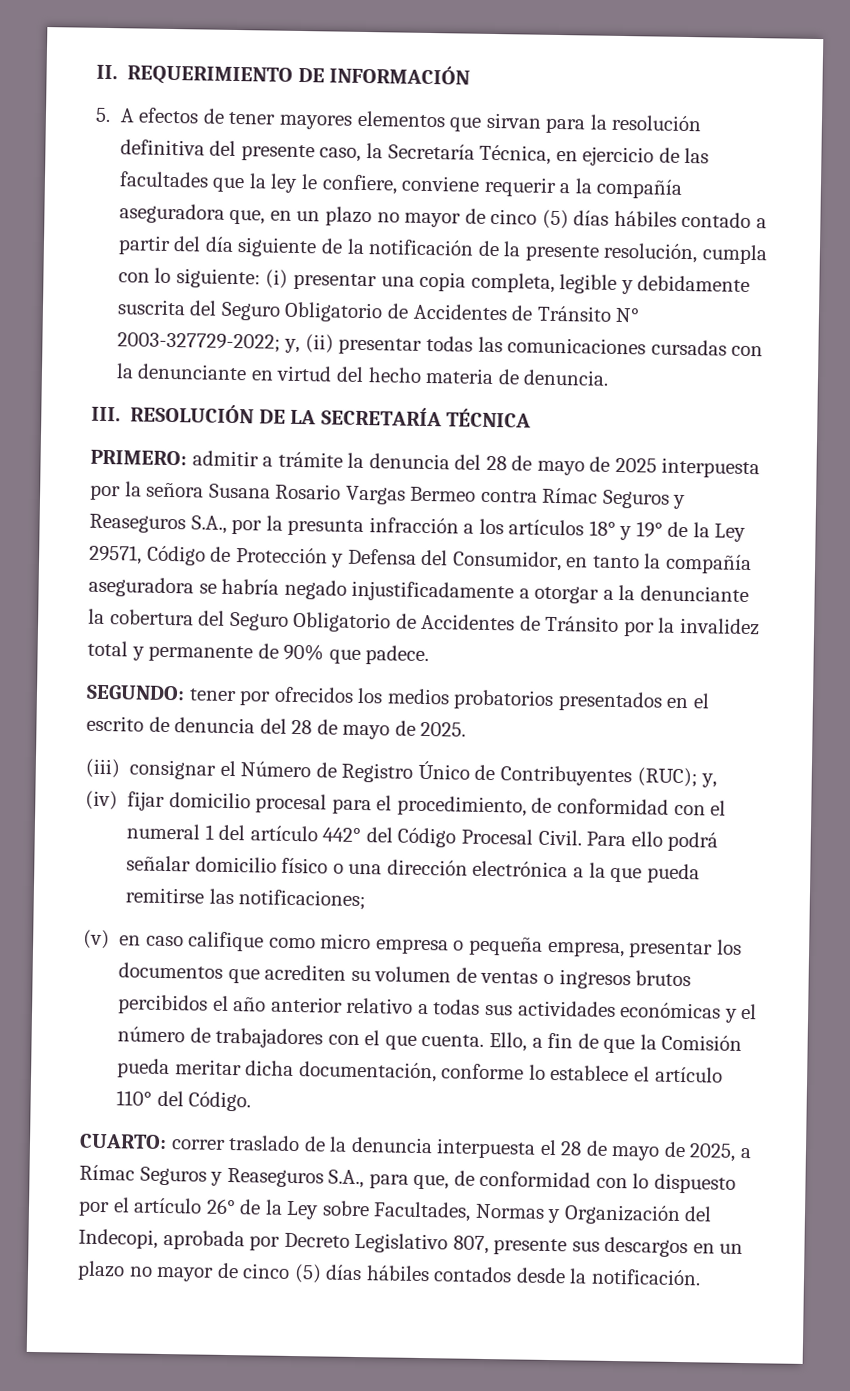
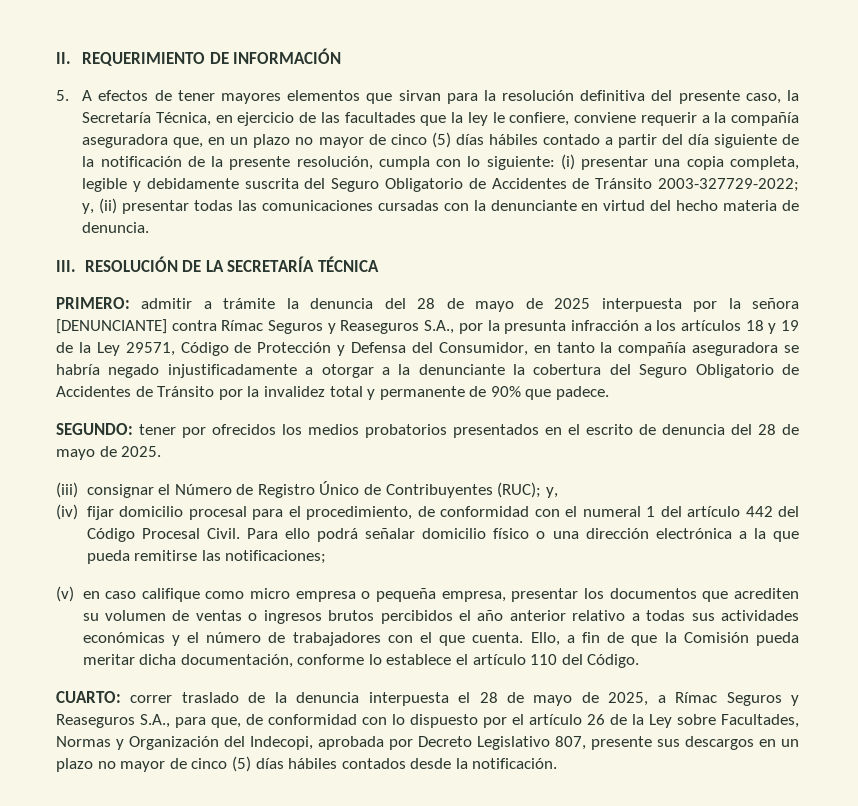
- (i) presentar una copia completa, legible y debidamente suscrita del Seguro Obligatorio de Accidentes de Tránsito N° 2003-327729-2022;
+ (i) presentar una copia completa, legible y debidamente suscrita del Seguro Obligatorio de Accidentes de Tránsito 2003-327729-2022;
- admitir a trámite la denuncia del 28 de mayo de 2025 interpuesta por la señora Susana Rosario Vargas Bermeo contra Rímac Seguros y Reaseguros S.A., por la presunta infracción a los artículos 18° y 19° de la Ley 29571, Código de Protección y Defensa del Consumidor, en tanto la compañía aseguradora se habría negado injustificadamente a otorgar a la denunciante la cobertura del Seguro Obligatorio de Accidentes de Tránsito por la invalidez total y permanente de 90% que padece.
+ admitir a trámite la denuncia del 28 de mayo de 2025 interpuesta por la señora [DENUNCIANTE] contra Rímac Seguros y Reaseguros S.A., por la presunta infracción a los artículos 18 y 19 de la Ley 29571, Código de Protección y Defensa del Consumidor, en tanto la compañía aseguradora se habría negado injustificadamente a otorgar a la denunciante la cobertura del Seguro Obligatorio de Accidentes de Tránsito por la invalidez total y permanente de 90% que padece.
- (iv) fijar domicilio procesal para el procedimiento, de conformidad con el numeral 1 del artículo 442° del Código Procesal Civil.
+ (iv) fijar domicilio procesal para el procedimiento, de conformidad con el numeral 1 del artículo 442 del Código Procesal Civil.
- Ello, a fin de que la Comisión pueda meritar dicha documentación, conforme lo establece el artículo 110° del Código.
+ Ello, a fin de que la Comisión pueda meritar dicha documentación, conforme lo establece el artículo 110 del Código.
- correr traslado de la denuncia interpuesta el 28 de mayo de 2025, a Rímac Seguros y Reaseguros S.A., para que, de conformidad con lo dispuesto por el artículo 26° de la Ley sobre Facultades, Normas y Organización del Indecopi, aprobada por Decreto Legislativo 807, presente sus descargos en un plazo no mayor de cinco (5) días hábiles contados desde la notificación.
+ correr traslado de la denuncia interpuesta el 28 de mayo de 2025, a Rímac Seguros y Reaseguros S.A., para que, de conformidad con lo dispuesto por el artículo 26 de la Ley sobre Facultades, Normas y Organización del Indecopi, aprobada por Decreto Legislativo 807, presente sus descargos en un plazo no mayor de cinco (5) días hábiles contados desde la notificación.

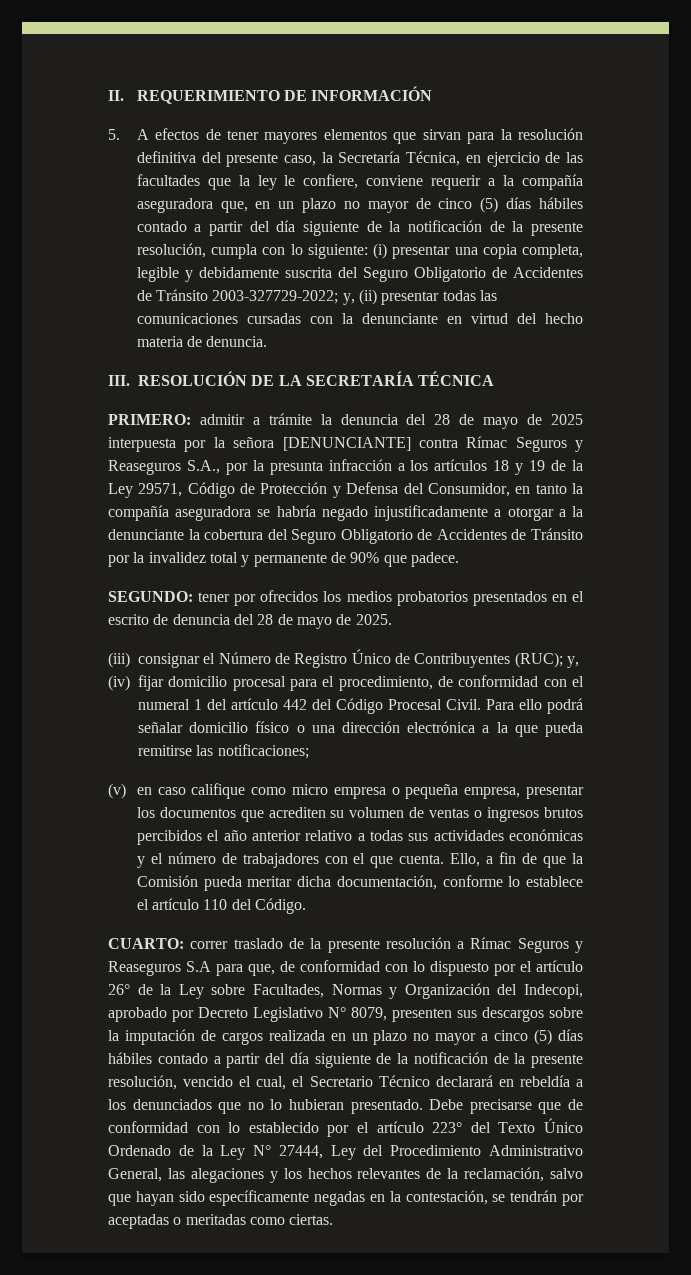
- CUARTO: correr traslado de la denuncia interpuesta el 28 de mayo de 2025, a Rímac Seguros y Reaseguros S.A., para que, de conformidad con lo dispuesto por el artículo 26 de la Ley sobre Facultades, Normas y Organización del Indecopi, aprobada por Decreto Legislativo 807, presente sus descargos en un plazo no mayor de cinco (5) días hábiles contados desde la notificación.
+ CUARTO: correr traslado de la presente resolución a Rímac Seguros y Reaseguros S.A para que, de conformidad con lo dispuesto por el artículo 26° de la Ley sobre Facultades, Normas y Organización del Indecopi, aprobado por Decreto Legislativo N° 8079, presenten sus descargos sobre la imputación de cargos realizada en un plazo no mayor a cinco (5) días hábiles contado a partir del día siguiente de la notificación de la presente resolución, vencido el cual, el Secretario Técnico declarará en rebeldía a los denunciados que no lo hubieran presentado. Debe precisarse que de conformidad con lo establecido por el artículo 223° del Texto Único Ordenado de la Ley N° 27444, Ley del Procedimiento Administrativo General, las alegaciones y los hechos relevantes de la reclamación, salvo que hayan sido específicamente negadas en la contestación, se tendrán por aceptadas o meritadas como ciertas.

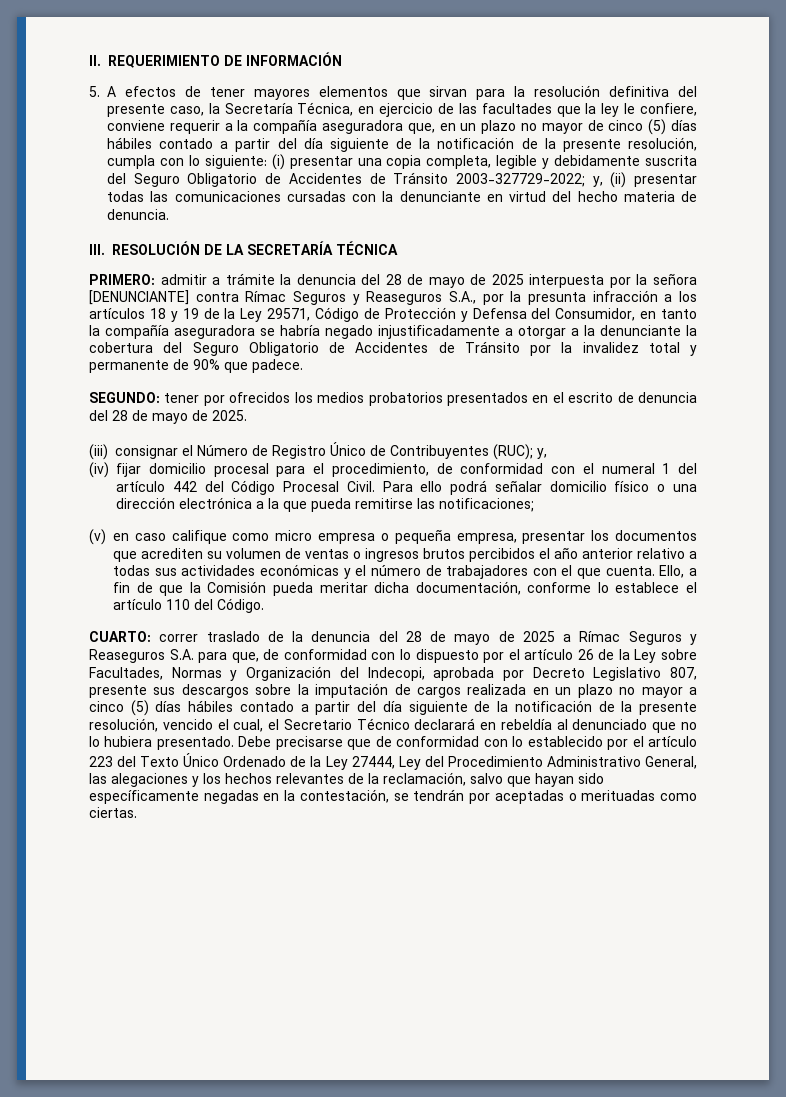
- correr traslado de la presente resolución a Rímac Seguros y Reaseguros S.A para que, de conformidad con lo dispuesto por el artículo 26° de la Ley sobre Facultades, Normas y Organización del Indecopi, aprobado por Decreto Legislativo N° 8079, presenten sus descargos sobre la imputación de cargos realizada en un plazo no mayor a cinco (5) días hábiles contado a partir del día siguiente de la notificación de la presente resolución, vencido el cual, el Secretario Técnico declarará en rebeldía a los denunciados que no lo hubieran presentado.
+ correr traslado de la denuncia del 28 de mayo de 2025 a Rímac Seguros y Reaseguros S.A. para que, de conformidad con lo dispuesto por el artículo 26 de la Ley sobre Facultades, Normas y Organización del Indecopi, aprobada por Decreto Legislativo 807, presente sus descargos sobre la imputación de cargos realizada en un plazo no mayor a cinco (5) días hábiles contado a partir del día siguiente de la notificación de la presente resolución, vencido el cual, el Secretario Técnico declarará en rebeldía al denunciado que no lo hubiera presentado.
- Debe precisarse que de conformidad con lo establecido por el artículo 223° del Texto Único Ordenado de la Ley N° 27444, Ley del Procedimiento Administrativo General, las alegaciones y los hechos relevantes de la reclamación, salvo que hayan sido específicamente negadas en la contestación, se tendrán por aceptadas o meritadas como ciertas.
+ Debe precisarse que de conformidad con lo establecido por el artículo 223 del Texto Único Ordenado de la Ley 27444, Ley del Procedimiento Administrativo General, las alegaciones y los hechos relevantes de la reclamación, salvo que hayan sido específicamente negadas en la contestación, se tendrán por aceptadas o merituadas como ciertas.

